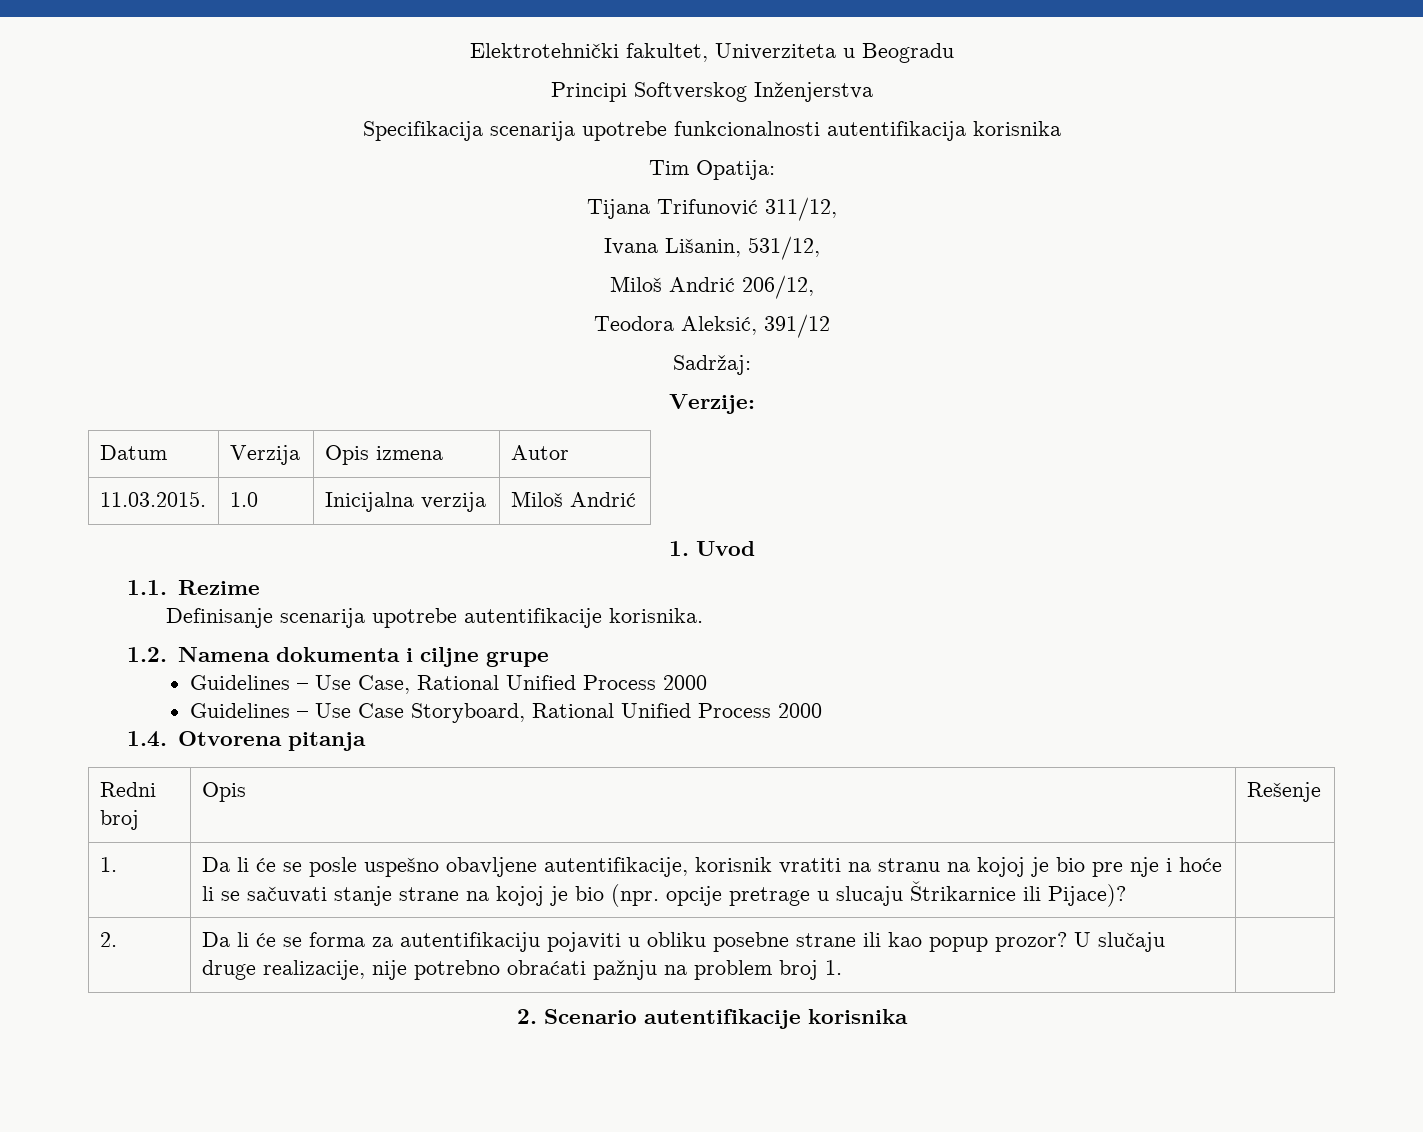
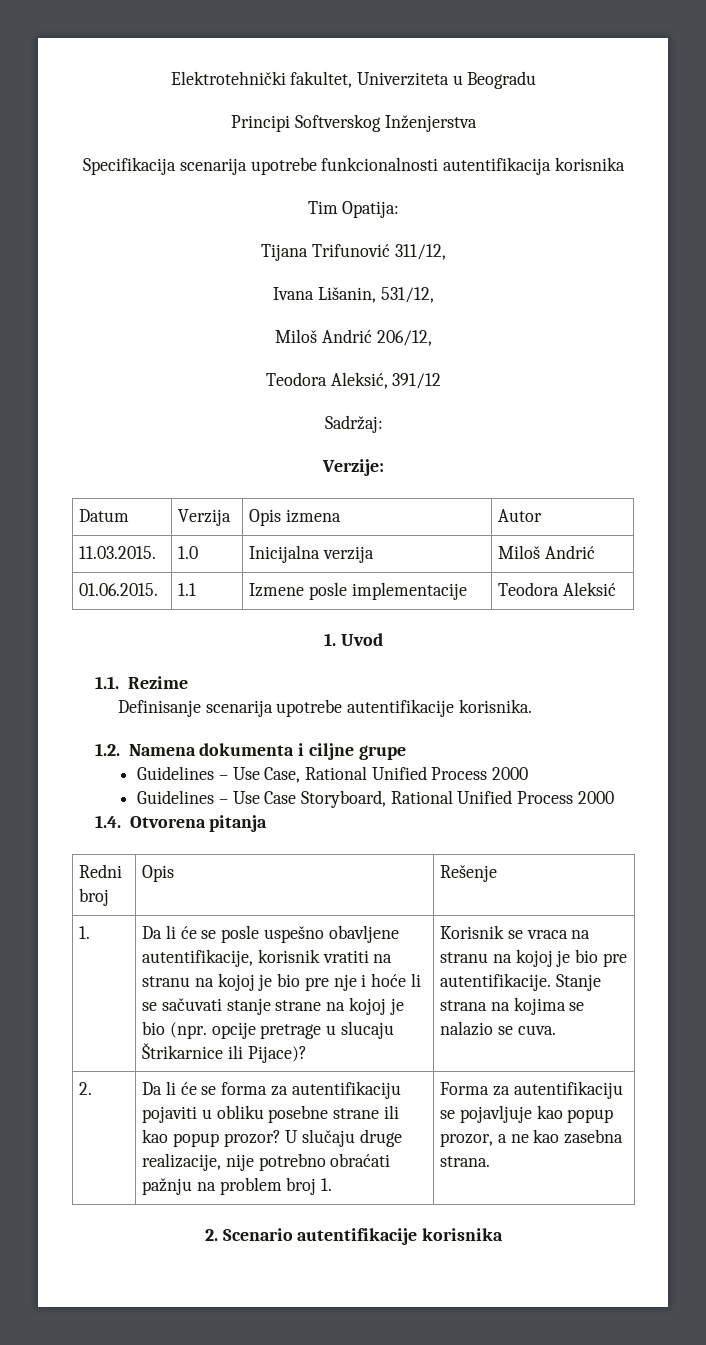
+ 01.06.2015. | 1.1 | Izmene posle implementacije | Teodora Aleksić
+ Korisnik se vraca na stranu na kojoj je bio pre autentifikacije. Stanje strana na kojima se nalazio se cuva.
+ Forma za autentifikaciju se pojavljuje kao popup prozor, a ne kao zasebna strana.

